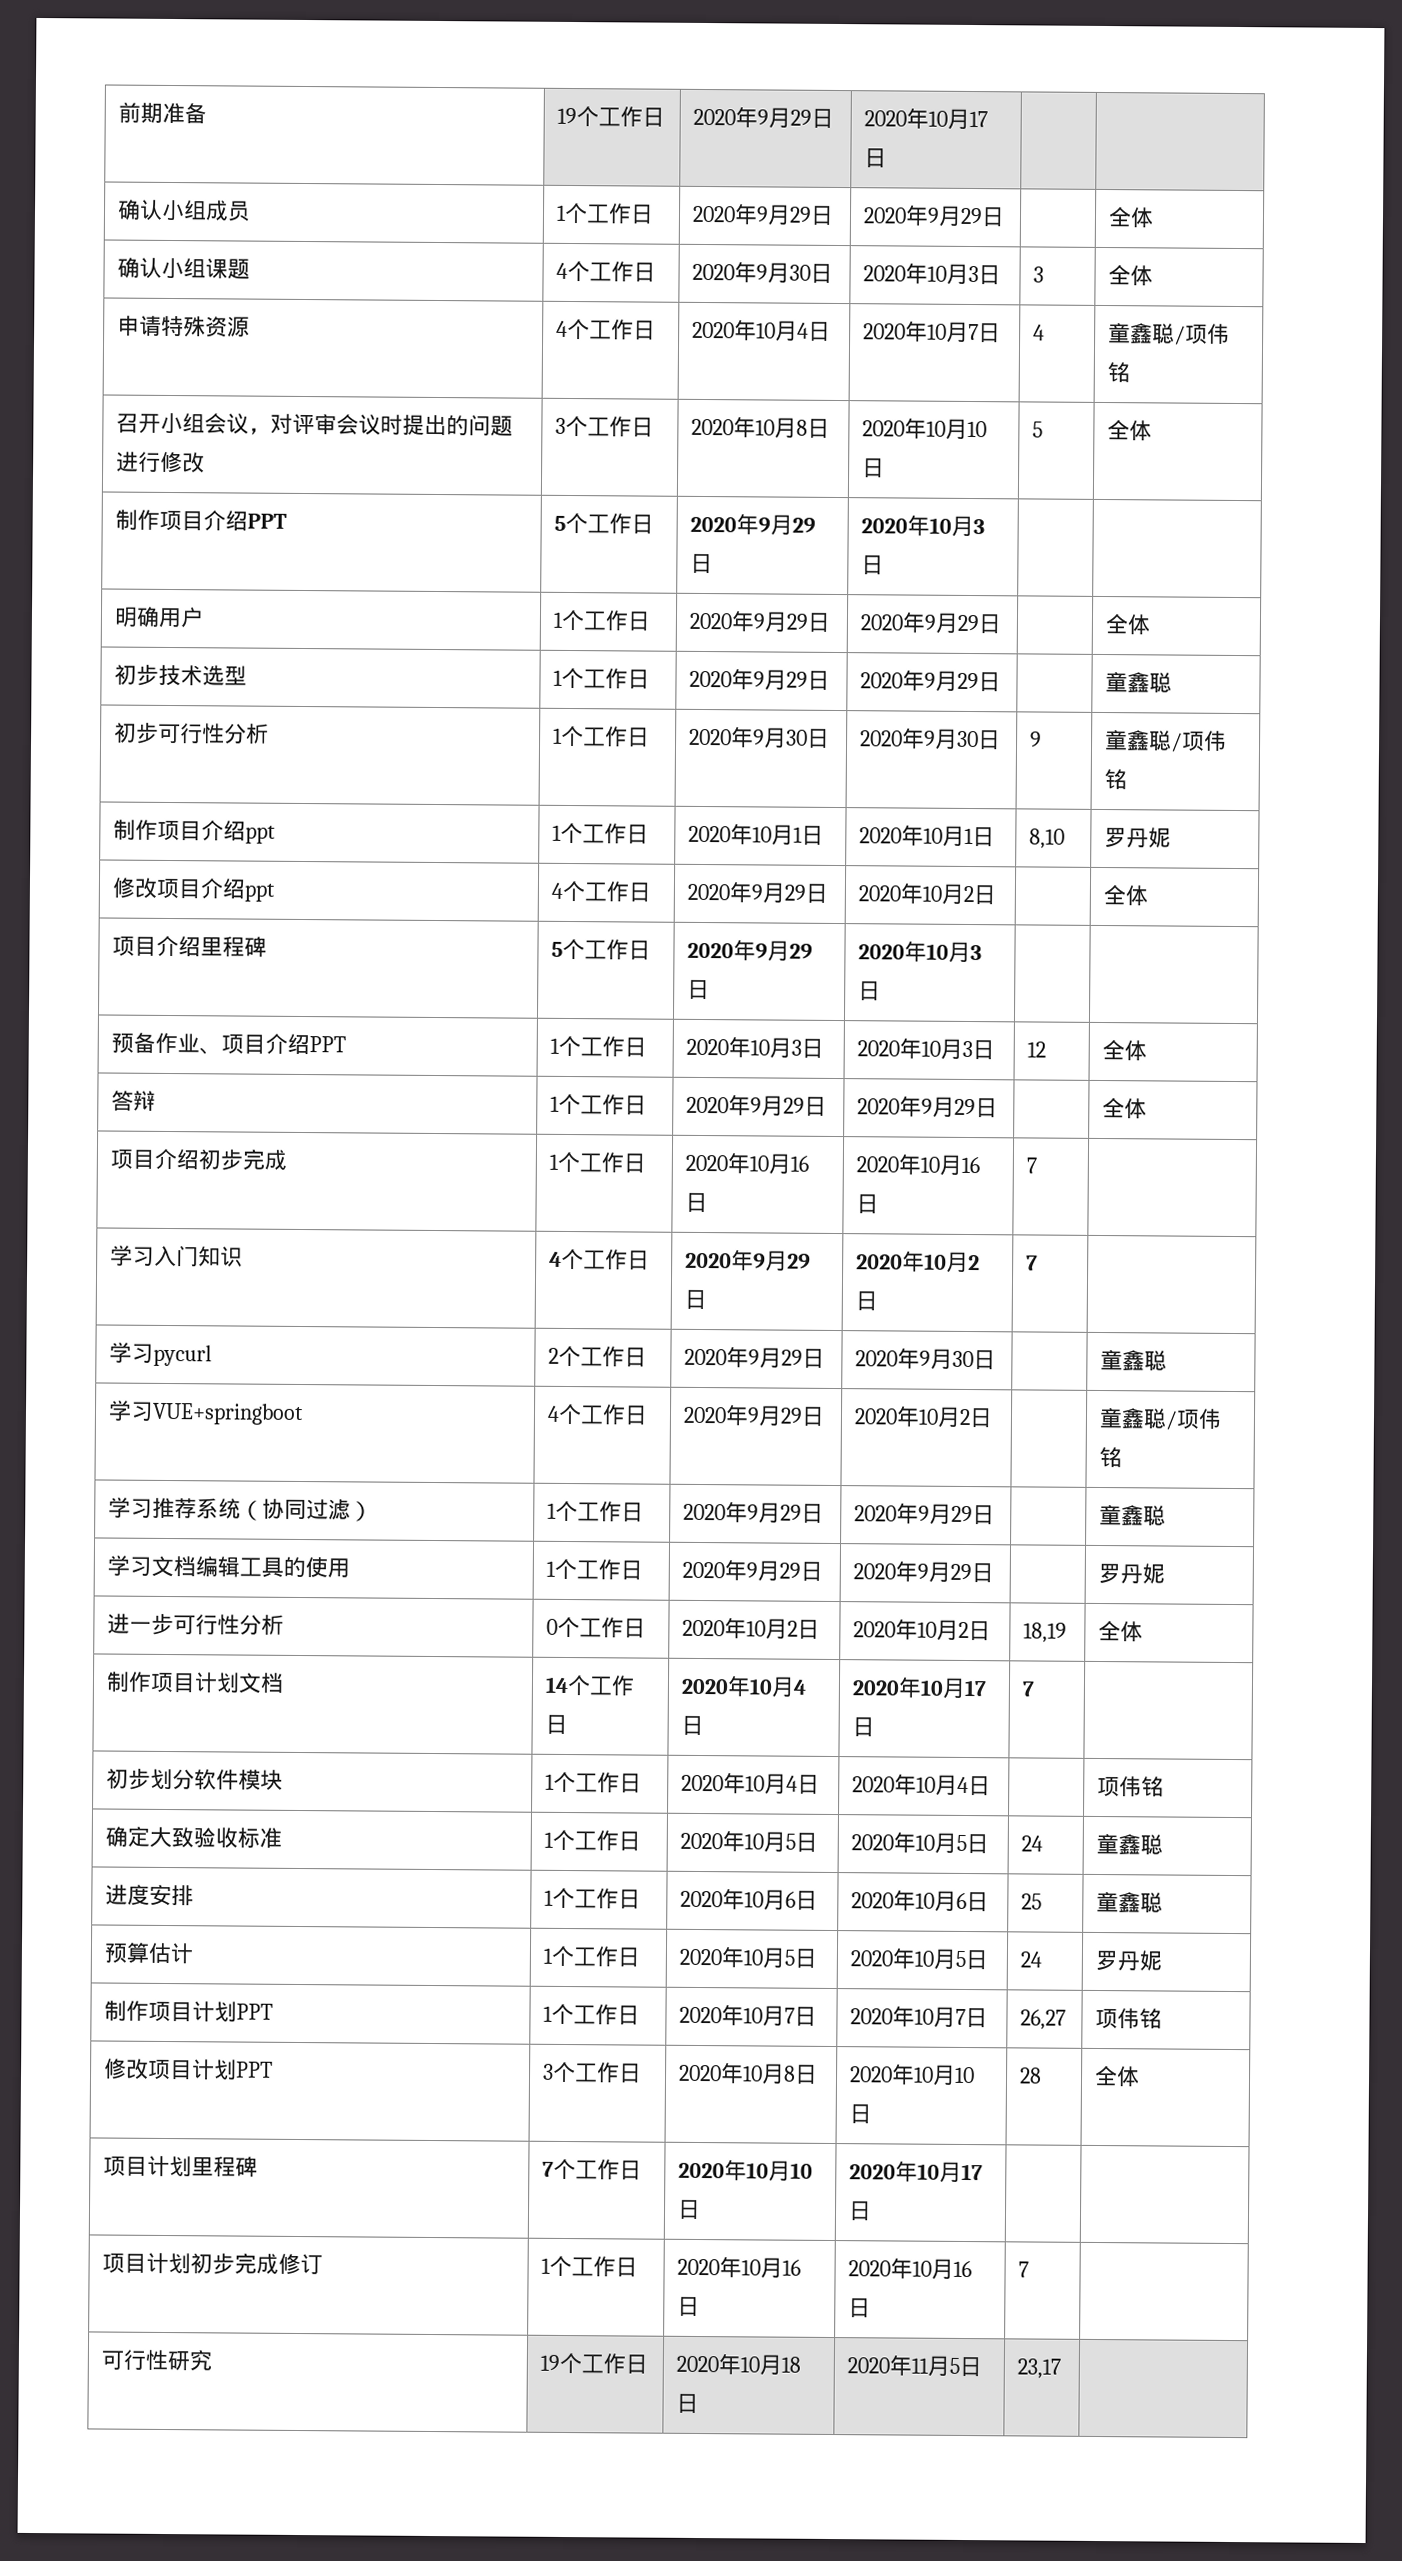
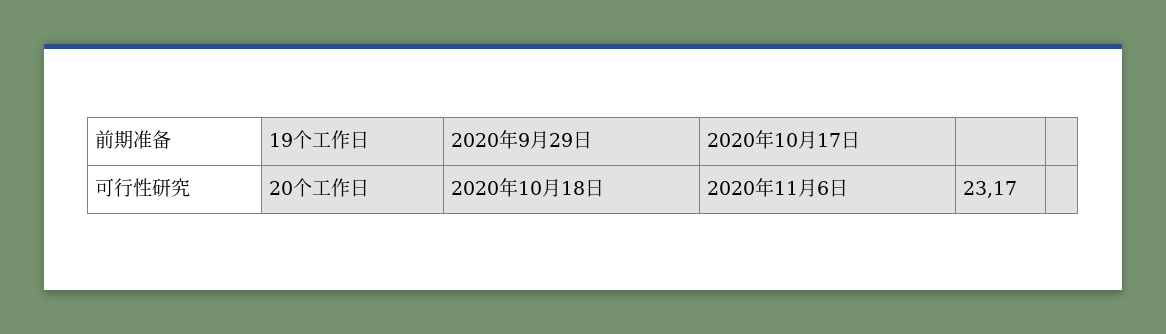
- 确认小组成员 | 1个工作日 | 2020年9月29日 | 2020年9月29日 | | 全体
- 确认小组课题 | 4个工作日 | 2020年9月30日 | 2020年10月3日 | 3 | 全体
- 申请特殊资源 | 4个工作日 | 2020年10月4日 | 2020年10月7日 | 4 | 童鑫聪/项伟铭
- 召开小组会议，对评审会议时提出的问题进行修改 | 3个工作日 | 2020年10月8日 | 2020年10月10日 | 5 | 全体
- 制作项目介绍PPT | 5个工作日 | 2020年9月29日 | 2020年10月3日 | |
- 明确用户 | 1个工作日 | 2020年9月29日 | 2020年9月29日 | | 全体
- 初步技术选型 | 1个工作日 | 2020年9月29日 | 2020年9月29日 | | 童鑫聪
- 初步可行性分析 | 1个工作日 | 2020年9月30日 | 2020年9月30日 | 9 | 童鑫聪/项伟铭
- 制作项目介绍ppt | 1个工作日 | 2020年10月1日 | 2020年10月1日 | 8,10 | 罗丹妮
- 修改项目介绍ppt | 4个工作日 | 2020年9月29日 | 2020年10月2日 | | 全体
- 项目介绍里程碑 | 5个工作日 | 2020年9月29日 | 2020年10月3日 | |
- 预备作业、项目介绍PPT | 1个工作日 | 2020年10月3日 | 2020年10月3日 | 12 | 全体
- 答辩 | 1个工作日 | 2020年9月29日 | 2020年9月29日 | | 全体
- 项目介绍初步完成 | 1个工作日 | 2020年10月16日 | 2020年10月16日 | 7 |
- 学习入门知识 | 4个工作日 | 2020年9月29日 | 2020年10月2日 | 7 |
- 学习pycurl | 2个工作日 | 2020年9月29日 | 2020年9月30日 | | 童鑫聪
- 学习VUE+springboot | 4个工作日 | 2020年9月29日 | 2020年10月2日 | | 童鑫聪/项伟铭
- 学习推荐系统（协同过滤） | 1个工作日 | 2020年9月29日 | 2020年9月29日 | | 童鑫聪
- 学习文档编辑工具的使用 | 1个工作日 | 2020年9月29日 | 2020年9月29日 | | 罗丹妮
- 进一步可行性分析 | 0个工作日 | 2020年10月2日 | 2020年10月2日 | 18,19 | 全体
- 制作项目计划文档 | 14个工作日 | 2020年10月4日 | 2020年10月17日 | 7 |
- 初步划分软件模块 | 1个工作日 | 2020年10月4日 | 2020年10月4日 | | 项伟铭
- 确定大致验收标准 | 1个工作日 | 2020年10月5日 | 2020年10月5日 | 24 | 童鑫聪
- 进度安排 | 1个工作日 | 2020年10月6日 | 2020年10月6日 | 25 | 童鑫聪
- 预算估计 | 1个工作日 | 2020年10月5日 | 2020年10月5日 | 24 | 罗丹妮
- 制作项目计划PPT | 1个工作日 | 2020年10月7日 | 2020年10月7日 | 26,27 | 项伟铭
- 修改项目计划PPT | 3个工作日 | 2020年10月8日 | 2020年10月10日 | 28 | 全体
- 项目计划里程碑 | 7个工作日 | 2020年10月10日 | 2020年10月17日 | |
- 项目计划初步完成修订 | 1个工作日 | 2020年10月16日 | 2020年10月16日 | 7 |
- 可行性研究 | 19个工作日 | 2020年10月18日 | 2020年11月5日 | 23,17 |
+ 可行性研究 | 20个工作日 | 2020年10月18日 | 2020年11月6日 | 23,17 |

